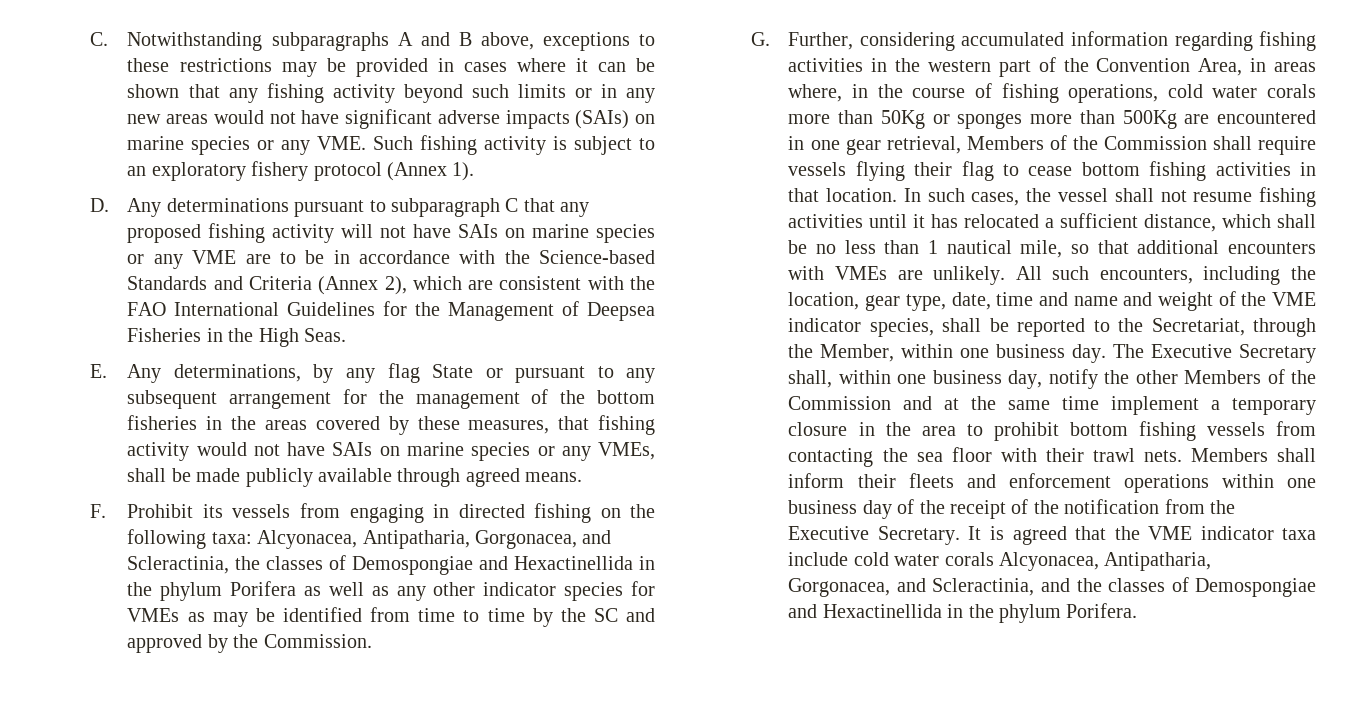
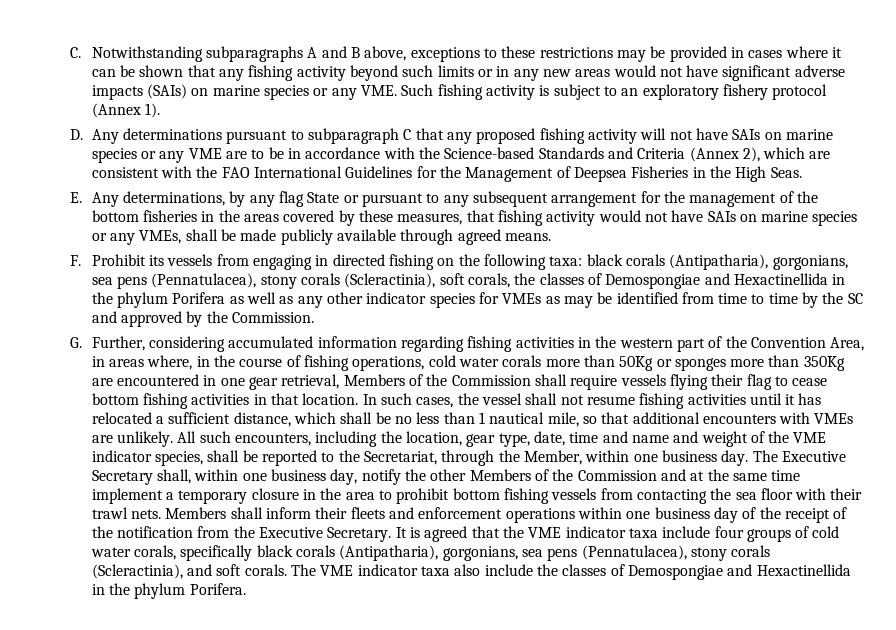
- F. Prohibit its vessels from engaging in directed fishing on the following taxa: Alcyonacea, Antipatharia, Gorgonacea, and Scleractinia, the classes of Demospongiae and Hexactinellida in the phylum Porifera as well as any other indicator species for VMEs as may be identified from time to time by the SC and approved by the Commission.
+ F. Prohibit its vessels from engaging in directed fishing on the following taxa: black corals (Antipatharia), gorgonians, sea pens (Pennatulacea), stony corals (Scleractinia), soft corals, the classes of Demospongiae and Hexactinellida in the phylum Porifera as well as any other indicator species for VMEs as may be identified from time to time by the SC and approved by the Commission.
- G. Further, considering accumulated information regarding fishing activities in the western part of the Convention Area, in areas where, in the course of fishing operations, cold water corals more than 50Kg or sponges more than 500Kg are encountered in one gear retrieval, Members of the Commission shall require vessels flying their flag to cease bottom fishing activities in that location.
+ G. Further, considering accumulated information regarding fishing activities in the western part of the Convention Area, in areas where, in the course of fishing operations, cold water corals more than 50Kg or sponges more than 350Kg are encountered in one gear retrieval, Members of the Commission shall require vessels flying their flag to cease bottom fishing activities in that location.
- It is agreed that the VME indicator taxa include cold water corals Alcyonacea, Antipatharia, Gorgonacea, and Scleractinia, and the classes of Demospongiae and Hexactinellida in the phylum Porifera.
+ It is agreed that the VME indicator taxa include four groups of cold water corals, specifically black corals (Antipatharia), gorgonians, sea pens (Pennatulacea), stony corals (Scleractinia), and soft corals. The VME indicator taxa also include the classes of Demospongiae and Hexactinellida in the phylum Porifera.

